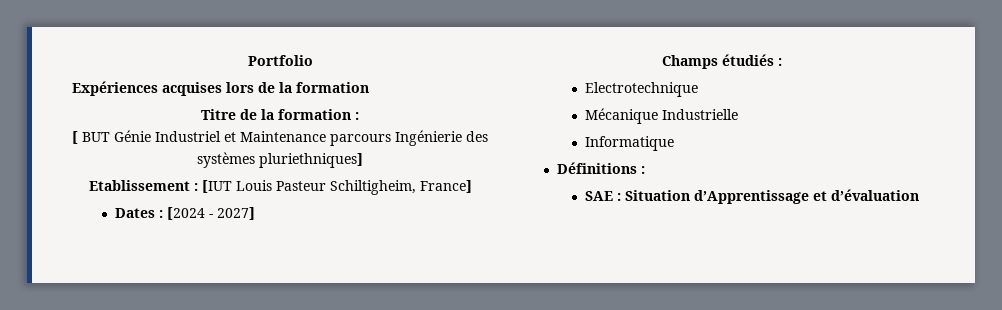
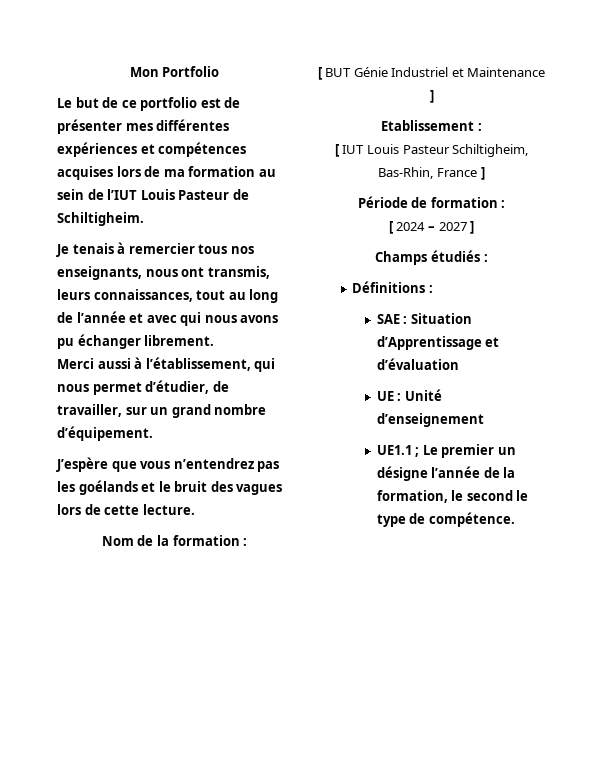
- Portfolio
+ Mon Portfolio
- Expériences acquises lors de la formation
- Titre de la formation :
+ Le but de ce portfolio est de présenter mes différentes expériences et compétences acquises lors de ma formation au sein de l’IUT Louis Pasteur de Schiltigheim.
+ Je tenais à remercier tous nos enseignants, nous ont transmis, leurs connaissances, tout au long de l’année et avec qui nous avons pu échanger librement.
+ Merci aussi à l’établissement, qui nous permet d’étudier, de travailler, sur un grand nombre d’équipement.
+ J’espère que vous n’entendrez pas les goélands et le bruit des vagues lors de cette lecture.
+ Nom de la formation :
- [ BUT Génie Industriel et Maintenance parcours Ingénierie des systèmes pluriethniques]
+ [ BUT Génie Industriel et Maintenance ]
- Etablissement : [IUT Louis Pasteur Schiltigheim, France]
- Dates : [2024 - 2027]
+ Etablissement :
+ [ IUT Louis Pasteur Schiltigheim, Bas-Rhin, France ]
+ Période de formation :
+ [ 2024 – 2027 ]
- Electrotechnique
- Mécanique Industrielle
- Informatique
+ UE : Unité d’enseignement
+ UE1.1 ; Le premier un désigne l’année de la formation, le second le type de compétence.

